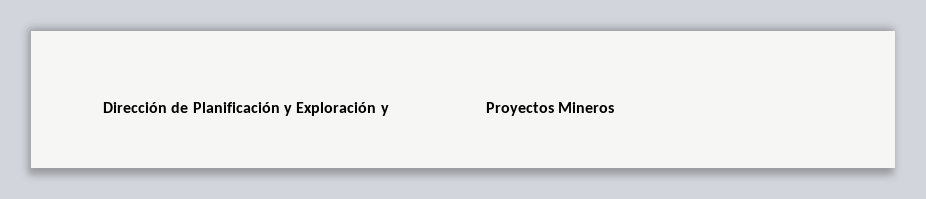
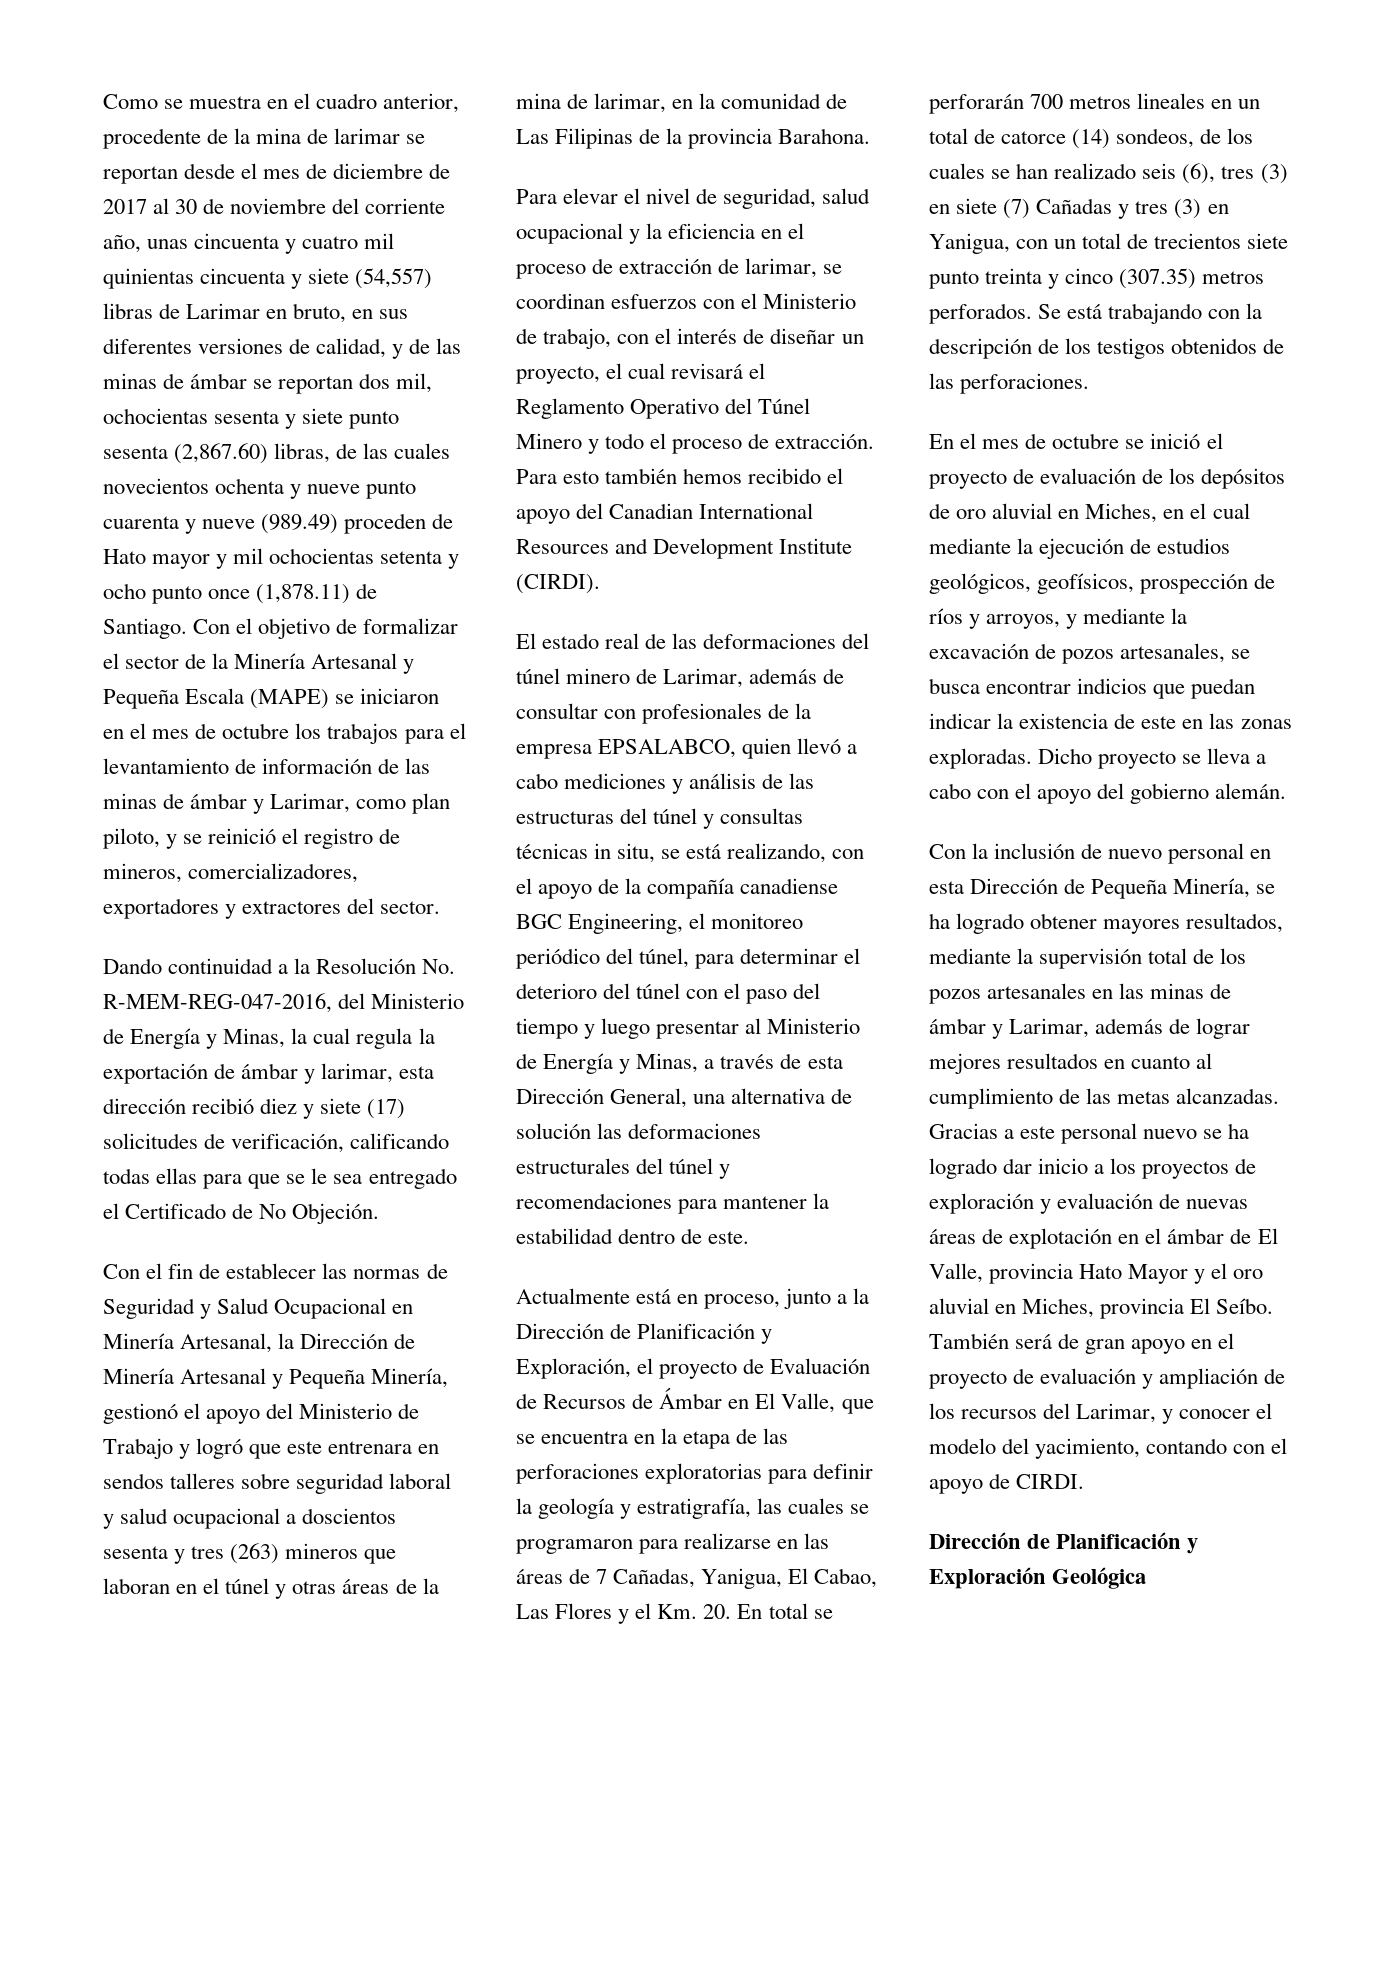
+ Como se muestra en el cuadro anterior, procedente de la mina de larimar se reportan desde el mes de diciembre de 2017 al 30 de noviembre del corriente año, unas cincuenta y cuatro mil quinientas cincuenta y siete (54,557) libras de Larimar en bruto, en sus diferentes versiones de calidad, y de las minas de ámbar se reportan dos mil, ochocientas sesenta y siete punto sesenta (2,867.60) libras, de las cuales novecientos ochenta y nueve punto cuarenta y nueve (989.49) proceden de Hato mayor y mil ochocientas setenta y ocho punto once (1,878.11) de Santiago. Con el objetivo de formalizar el sector de la Minería Artesanal y Pequeña Escala (MAPE) se iniciaron en el mes de octubre los trabajos para el levantamiento de información de las minas de ámbar y Larimar, como plan piloto, y se reinició el registro de mineros, comercializadores, exportadores y extractores del sector.
+ Dando continuidad a la Resolución No. R-MEM-REG-047-2016, del Ministerio de Energía y Minas, la cual regula la exportación de ámbar y larimar, esta dirección recibió diez y siete (17) solicitudes de verificación, calificando todas ellas para que se le sea entregado el Certificado de No Objeción.
+ Con el fin de establecer las normas de Seguridad y Salud Ocupacional en Minería Artesanal, la Dirección de Minería Artesanal y Pequeña Minería, gestionó el apoyo del Ministerio de Trabajo y logró que este entrenara en sendos talleres sobre seguridad laboral y salud ocupacional a doscientos sesenta y tres (263) mineros que laboran en el túnel y otras áreas de la mina de larimar, en la comunidad de Las Filipinas de la provincia Barahona.
+ Para elevar el nivel de seguridad, salud ocupacional y la eficiencia en el proceso de extracción de larimar, se coordinan esfuerzos con el Ministerio de trabajo, con el interés de diseñar un proyecto, el cual revisará el Reglamento Operativo del Túnel Minero y todo el proceso de extracción. Para esto también hemos recibido el apoyo del Canadian International Resources and Development Institute (CIRDI).
+ El estado real de las deformaciones del túnel minero de Larimar, además de consultar con profesionales de la empresa EPSALABCO, quien llevó a cabo mediciones y análisis de las estructuras del túnel y consultas técnicas in situ, se está realizando, con el apoyo de la compañía canadiense BGC Engineering, el monitoreo periódico del túnel, para determinar el deterioro del túnel con el paso del tiempo y luego presentar al Ministerio de Energía y Minas, a través de esta Dirección General, una alternativa de solución las deformaciones estructurales del túnel y recomendaciones para mantener la estabilidad dentro de este.
+ Actualmente está en proceso, junto a la Dirección de Planificación y Exploración, el proyecto de Evaluación de Recursos de Ámbar en El Valle, que se encuentra en la etapa de las perforaciones exploratorias para definir la geología y estratigrafía, las cuales se programaron para realizarse en las áreas de 7 Cañadas, Yanigua, El Cabao, Las Flores y el Km. 20. En total se perforarán 700 metros lineales en un total de catorce (14) sondeos, de los cuales se han realizado seis (6), tres (3) en siete (7) Cañadas y tres (3) en Yanigua, con un total de trecientos siete punto treinta y cinco (307.35) metros perforados. Se está trabajando con la descripción de los testigos obtenidos de las perforaciones.
+ En el mes de octubre se inició el proyecto de evaluación de los depósitos de oro aluvial en Miches, en el cual mediante la ejecución de estudios geológicos, geofísicos, prospección de ríos y arroyos, y mediante la excavación de pozos artesanales, se busca encontrar indicios que puedan indicar la existencia de este en las zonas exploradas. Dicho proyecto se lleva a cabo con el apoyo del gobierno alemán.
+ Con la inclusión de nuevo personal en esta Dirección de Pequeña Minería, se ha logrado obtener mayores resultados, mediante la supervisión total de los pozos artesanales en las minas de ámbar y Larimar, además de lograr mejores resultados en cuanto al cumplimiento de las metas alcanzadas. Gracias a este personal nuevo se ha logrado dar inicio a los proyectos de exploración y evaluación de nuevas áreas de explotación en el ámbar de El Valle, provincia Hato Mayor y el oro aluvial en Miches, provincia El Seíbo. También será de gran apoyo en el proyecto de evaluación y ampliación de los recursos del Larimar, y conocer el modelo del yacimiento, contando con el apoyo de CIRDI.
- Dirección de Planificación y Exploración y Proyectos Mineros
+ Dirección de Planificación y Exploración Geológica

